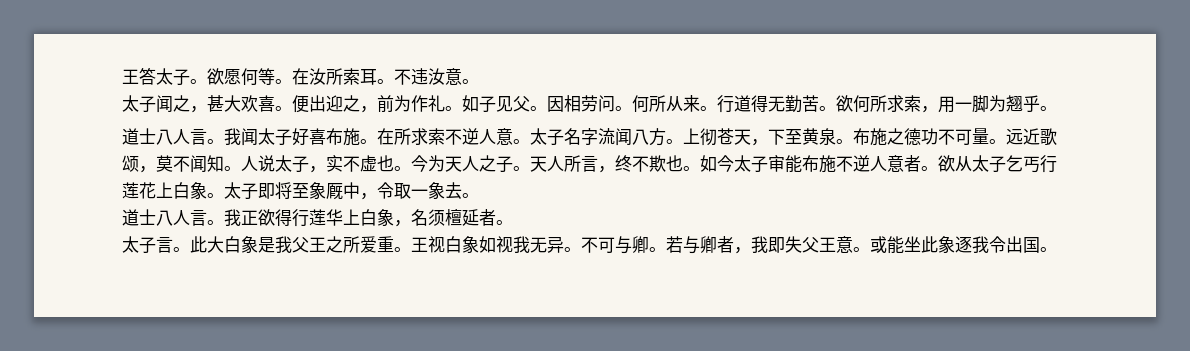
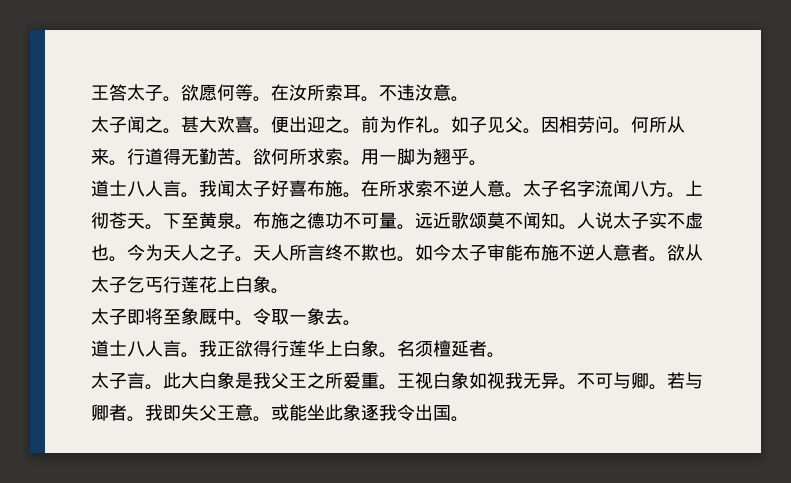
- 太子闻之，甚大欢喜。
+ 太子闻之。甚大欢喜。
- 便出迎之，前为作礼。
+ 便出迎之。前为作礼。
- 欲何所求索，用一脚为翘乎。
+ 欲何所求索。用一脚为翘乎。
- 上彻苍天，下至黄泉。
+ 上彻苍天。下至黄泉。
- 远近歌颂，莫不闻知。
+ 远近歌颂莫不闻知。
- 人说太子，实不虚也。
+ 人说太子实不虚也。
- 天人所言，终不欺也。
+ 天人所言终不欺也。
- 欲从太子乞丐行莲花上白象。太子即将至象厩中，令取一象去。
+ 欲从太子乞丐行莲花上白象。
+ 太子即将至象厩中。令取一象去。
- 我正欲得行莲华上白象，名须檀延者。
+ 我正欲得行莲华上白象。名须檀延者。
- 若与卿者，我即失父王意。
+ 若与卿者。我即失父王意。

